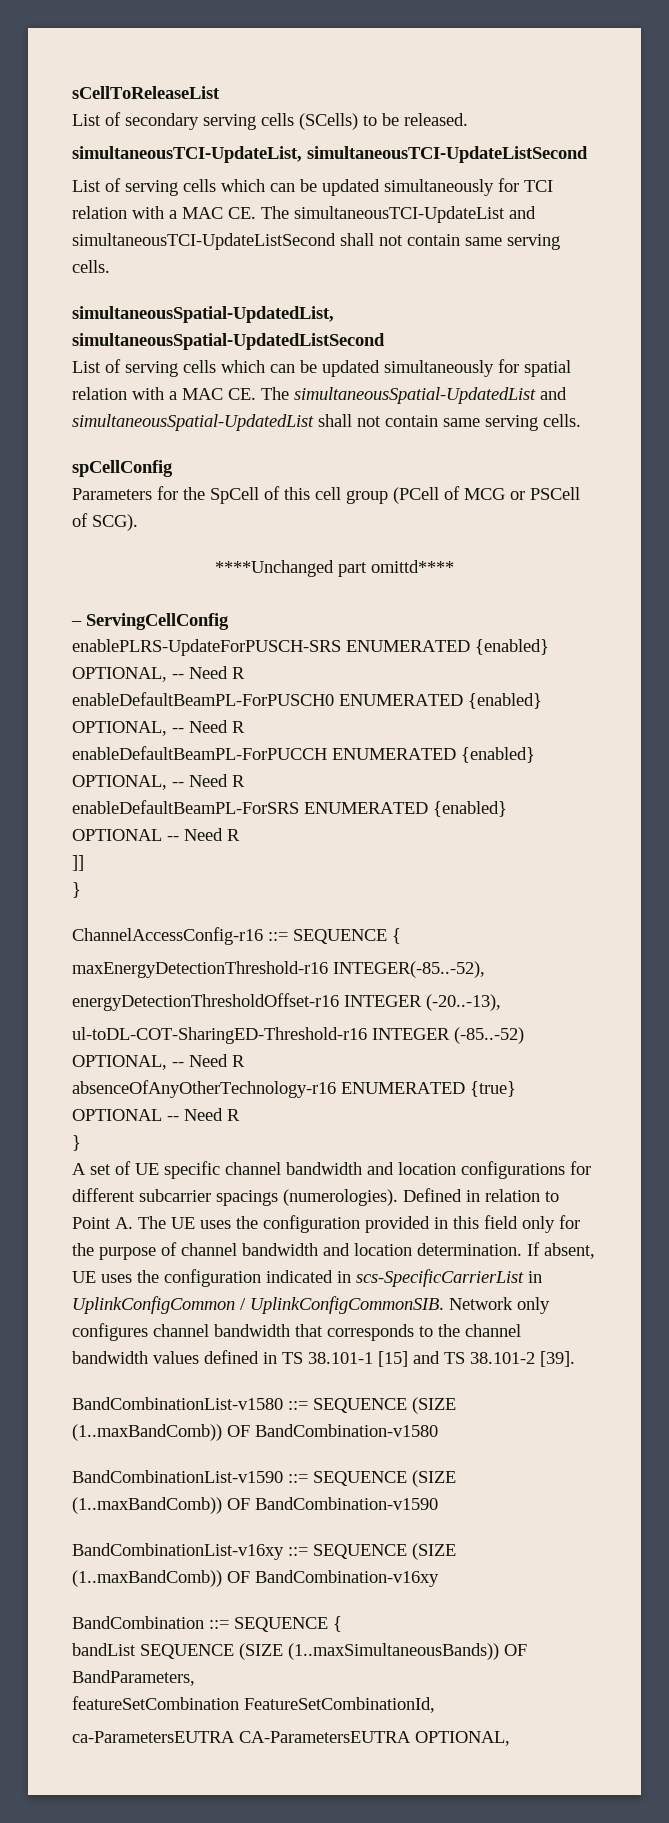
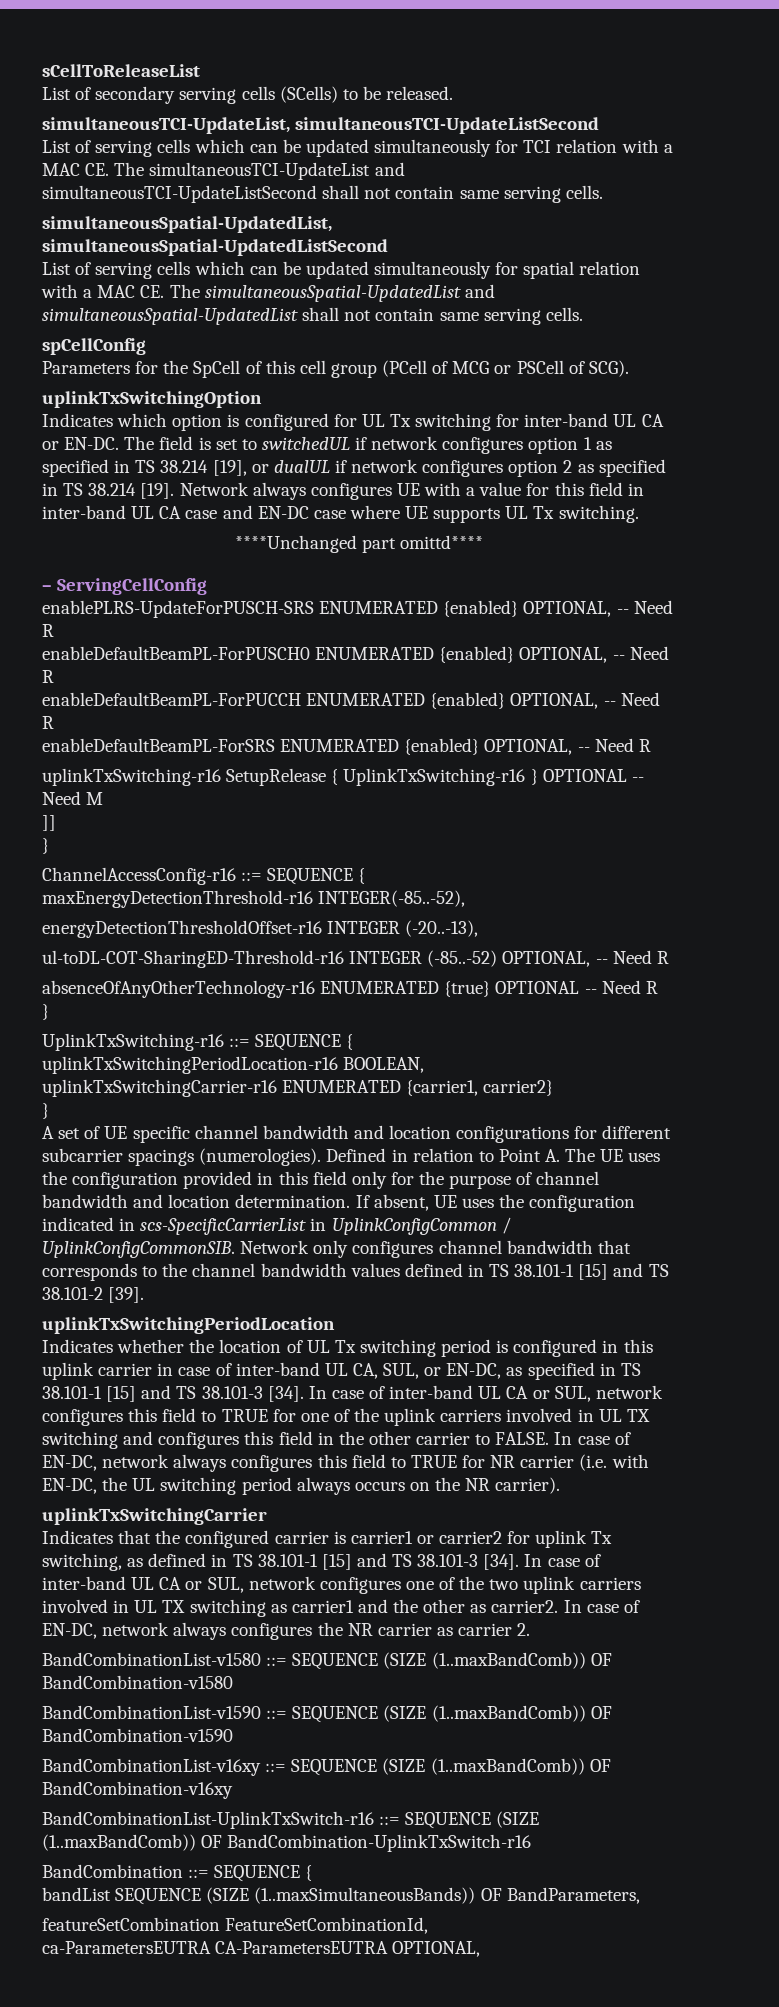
+ uplinkTxSwitchingOption
+ Indicates which option is configured for UL Tx switching for inter-band UL CA or EN-DC. The field is set to switchedUL if network configures option 1 as specified in TS 38.214 [19], or dualUL if network configures option 2 as specified in TS 38.214 [19]. Network always configures UE with a value for this field in inter-band UL CA case and EN-DC case where UE supports UL Tx switching.
- enableDefaultBeamPL-ForSRS ENUMERATED {enabled} OPTIONAL -- Need R
+ enableDefaultBeamPL-ForSRS ENUMERATED {enabled} OPTIONAL, -- Need R
+ uplinkTxSwitching-r16 SetupRelease { UplinkTxSwitching-r16 } OPTIONAL -- Need M
+ UplinkTxSwitching-r16 ::= SEQUENCE {
+ uplinkTxSwitchingPeriodLocation-r16 BOOLEAN,
+ uplinkTxSwitchingCarrier-r16 ENUMERATED {carrier1, carrier2}
+ }
+ uplinkTxSwitchingPeriodLocation
+ Indicates whether the location of UL Tx switching period is configured in this uplink carrier in case of inter-band UL CA, SUL, or EN-DC, as specified in TS 38.101-1 [15] and TS 38.101-3 [34]. In case of inter-band UL CA or SUL, network configures this field to TRUE for one of the uplink carriers involved in UL TX switching and configures this field in the other carrier to FALSE. In case of EN-DC, network always configures this field to TRUE for NR carrier (i.e. with EN-DC, the UL switching period always occurs on the NR carrier).
+ uplinkTxSwitchingCarrier
+ Indicates that the configured carrier is carrier1 or carrier2 for uplink Tx switching, as defined in TS 38.101-1 [15] and TS 38.101-3 [34]. In case of inter-band UL CA or SUL, network configures one of the two uplink carriers involved in UL TX switching as carrier1 and the other as carrier2. In case of EN-DC, network always configures the NR carrier as carrier 2.
+ BandCombinationList-UplinkTxSwitch-r16 ::= SEQUENCE (SIZE (1..maxBandComb)) OF BandCombination-UplinkTxSwitch-r16

